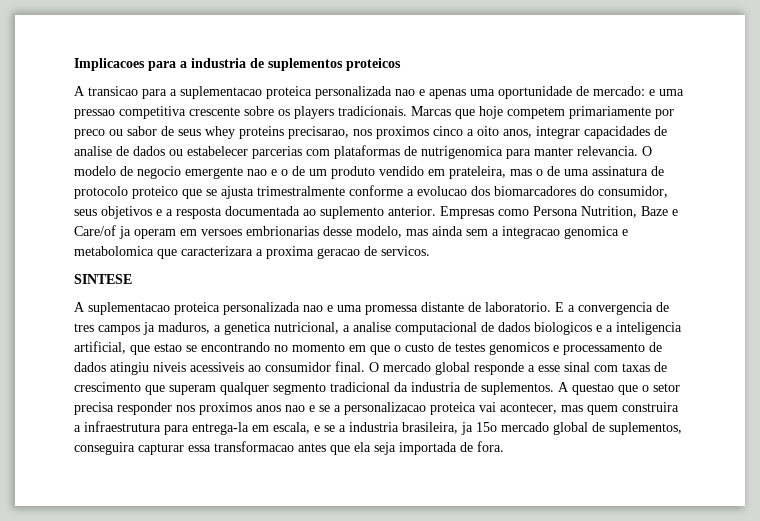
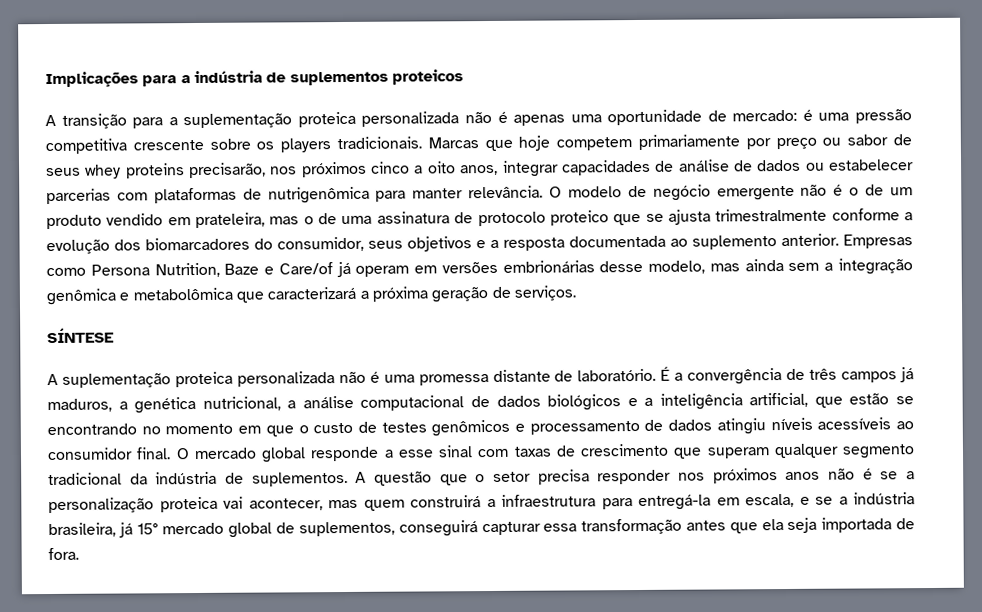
- Implicacoes para a industria de suplementos proteicos
+ Implicações para a indústria de suplementos proteicos
- A transicao para a suplementacao proteica personalizada nao e apenas uma oportunidade de mercado: e uma pressao competitiva crescente sobre os players tradicionais.
+ A transição para a suplementação proteica personalizada não é apenas uma oportunidade de mercado: é uma pressão competitiva crescente sobre os players tradicionais.
- Marcas que hoje competem primariamente por preco ou sabor de seus whey proteins precisarao, nos proximos cinco a oito anos, integrar capacidades de analise de dados ou estabelecer parcerias com plataformas de nutrigenomica para manter relevancia.
+ Marcas que hoje competem primariamente por preço ou sabor de seus whey proteins precisarão, nos próximos cinco a oito anos, integrar capacidades de análise de dados ou estabelecer parcerias com plataformas de nutrigenômica para manter relevância.
- O modelo de negocio emergente nao e o de um produto vendido em prateleira, mas o de uma assinatura de protocolo proteico que se ajusta trimestralmente conforme a evolucao dos biomarcadores do consumidor, seus objetivos e a resposta documentada ao suplemento anterior.
+ O modelo de negócio emergente não é o de um produto vendido em prateleira, mas o de uma assinatura de protocolo proteico que se ajusta trimestralmente conforme a evolução dos biomarcadores do consumidor, seus objetivos e a resposta documentada ao suplemento anterior.
- Empresas como Persona Nutrition, Baze e Care/of ja operam em versoes embrionarias desse modelo, mas ainda sem a integracao genomica e metabolomica que caracterizara a proxima geracao de servicos.
- SINTESE
- A suplementacao proteica personalizada nao e uma promessa distante de laboratorio. E a convergencia de tres campos ja maduros, a genetica nutricional, a analise computacional de dados biologicos e a inteligencia artificial, que estao se encontrando no momento em que o custo de testes genomicos e processamento de dados atingiu niveis acessiveis ao consumidor final.
+ Empresas como Persona Nutrition, Baze e Care/of já operam em versões embrionárias desse modelo, mas ainda sem a integração genômica e metabolômica que caracterizará a próxima geração de serviços.
+ SÍNTESE
+ A suplementação proteica personalizada não é uma promessa distante de laboratório. É a convergência de três campos já maduros, a genética nutricional, a análise computacional de dados biológicos e a inteligência artificial, que estão se encontrando no momento em que o custo de testes genômicos e processamento de dados atingiu níveis acessíveis ao consumidor final.
- O mercado global responde a esse sinal com taxas de crescimento que superam qualquer segmento tradicional da industria de suplementos.
+ O mercado global responde a esse sinal com taxas de crescimento que superam qualquer segmento tradicional da indústria de suplementos.
- A questao que o setor precisa responder nos proximos anos nao e se a personalizacao proteica vai acontecer, mas quem construira a infraestrutura para entrega-la em escala, e se a industria brasileira, ja 15o mercado global de suplementos, conseguira capturar essa transformacao antes que ela seja importada de fora.
+ A questão que o setor precisa responder nos próximos anos não é se a personalização proteica vai acontecer, mas quem construirá a infraestrutura para entregá-la em escala, e se a indústria brasileira, já 15° mercado global de suplementos, conseguirá capturar essa transformação antes que ela seja importada de fora.

